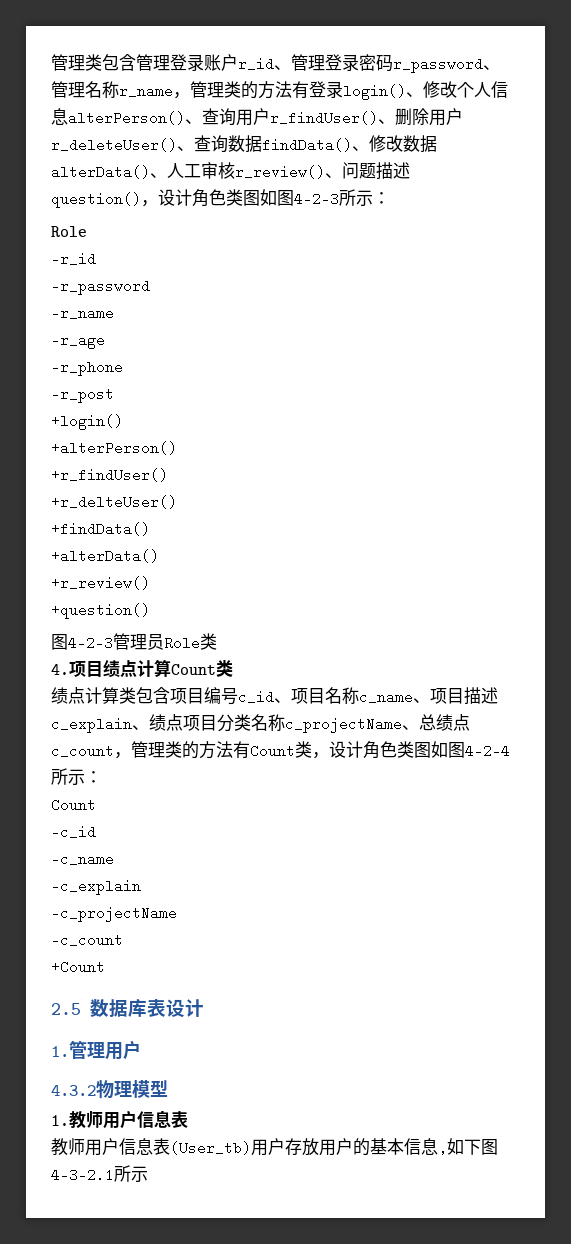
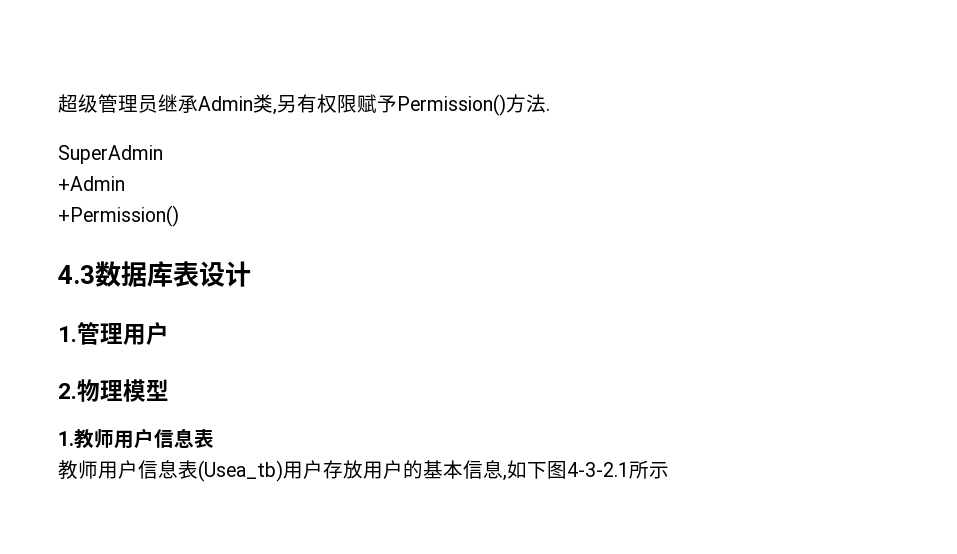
- 管理类包含管理登录账户r_id、管理登录密码r_password、管理名称r_name，管理类的方法有登录login()、修改个人信息alterPerson()、查询用户r_findUser()、删除用户r_deleteUser()、查询数据findData()、修改数据alterData()、人工审核r_review()、问题描述question()，设计角色类图如图4-2-3所示：
- Role
- -r_id
- -r_password
- -r_name
- -r_age
- -r_phone
- -r_post
- +login()
- +alterPerson()
- +r_findUser()
- +r_delteUser()
- +findData()
- +alterData()
- +r_review()
- +question()
- 图4-2-3管理员Role类
- 4.项目绩点计算Count类
- 绩点计算类包含项目编号c_id、项目名称c_name、项目描述c_explain、绩点项目分类名称c_projectName、总绩点c_count，管理类的方法有Count类，设计角色类图如图4-2-4所示：
- Count
- -c_id
- -c_name
- -c_explain
- -c_projectName
- -c_count
- +Count
- 2.5数据库表设计
+ 超级管理员继承Admin类,另有权限赋予Permission()方法.
+ SuperAdmin
+ +Admin
+ +Permission()
+ 4.3数据库表设计
- 4.3.2物理模型
+ 2.物理模型
- 教师用户信息表(User_tb)用户存放用户的基本信息,如下图4-3-2.1所示
+ 教师用户信息表(Usea_tb)用户存放用户的基本信息,如下图4-3-2.1所示

